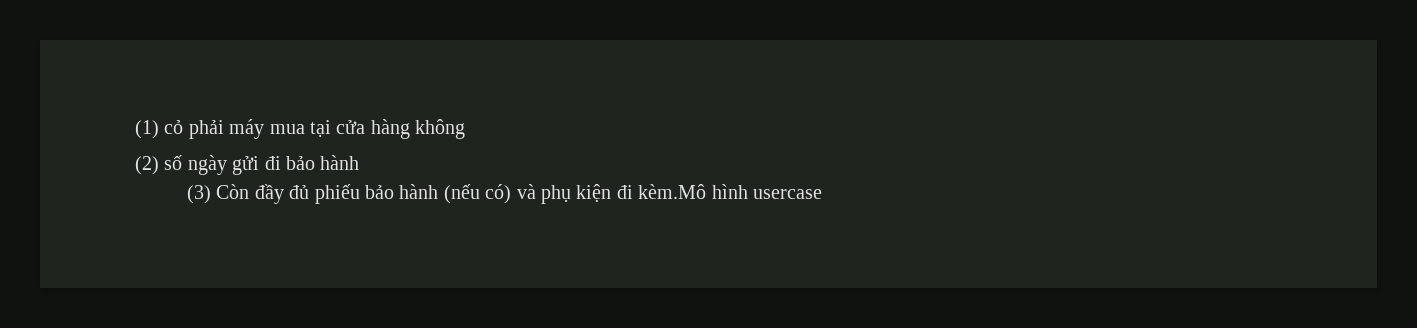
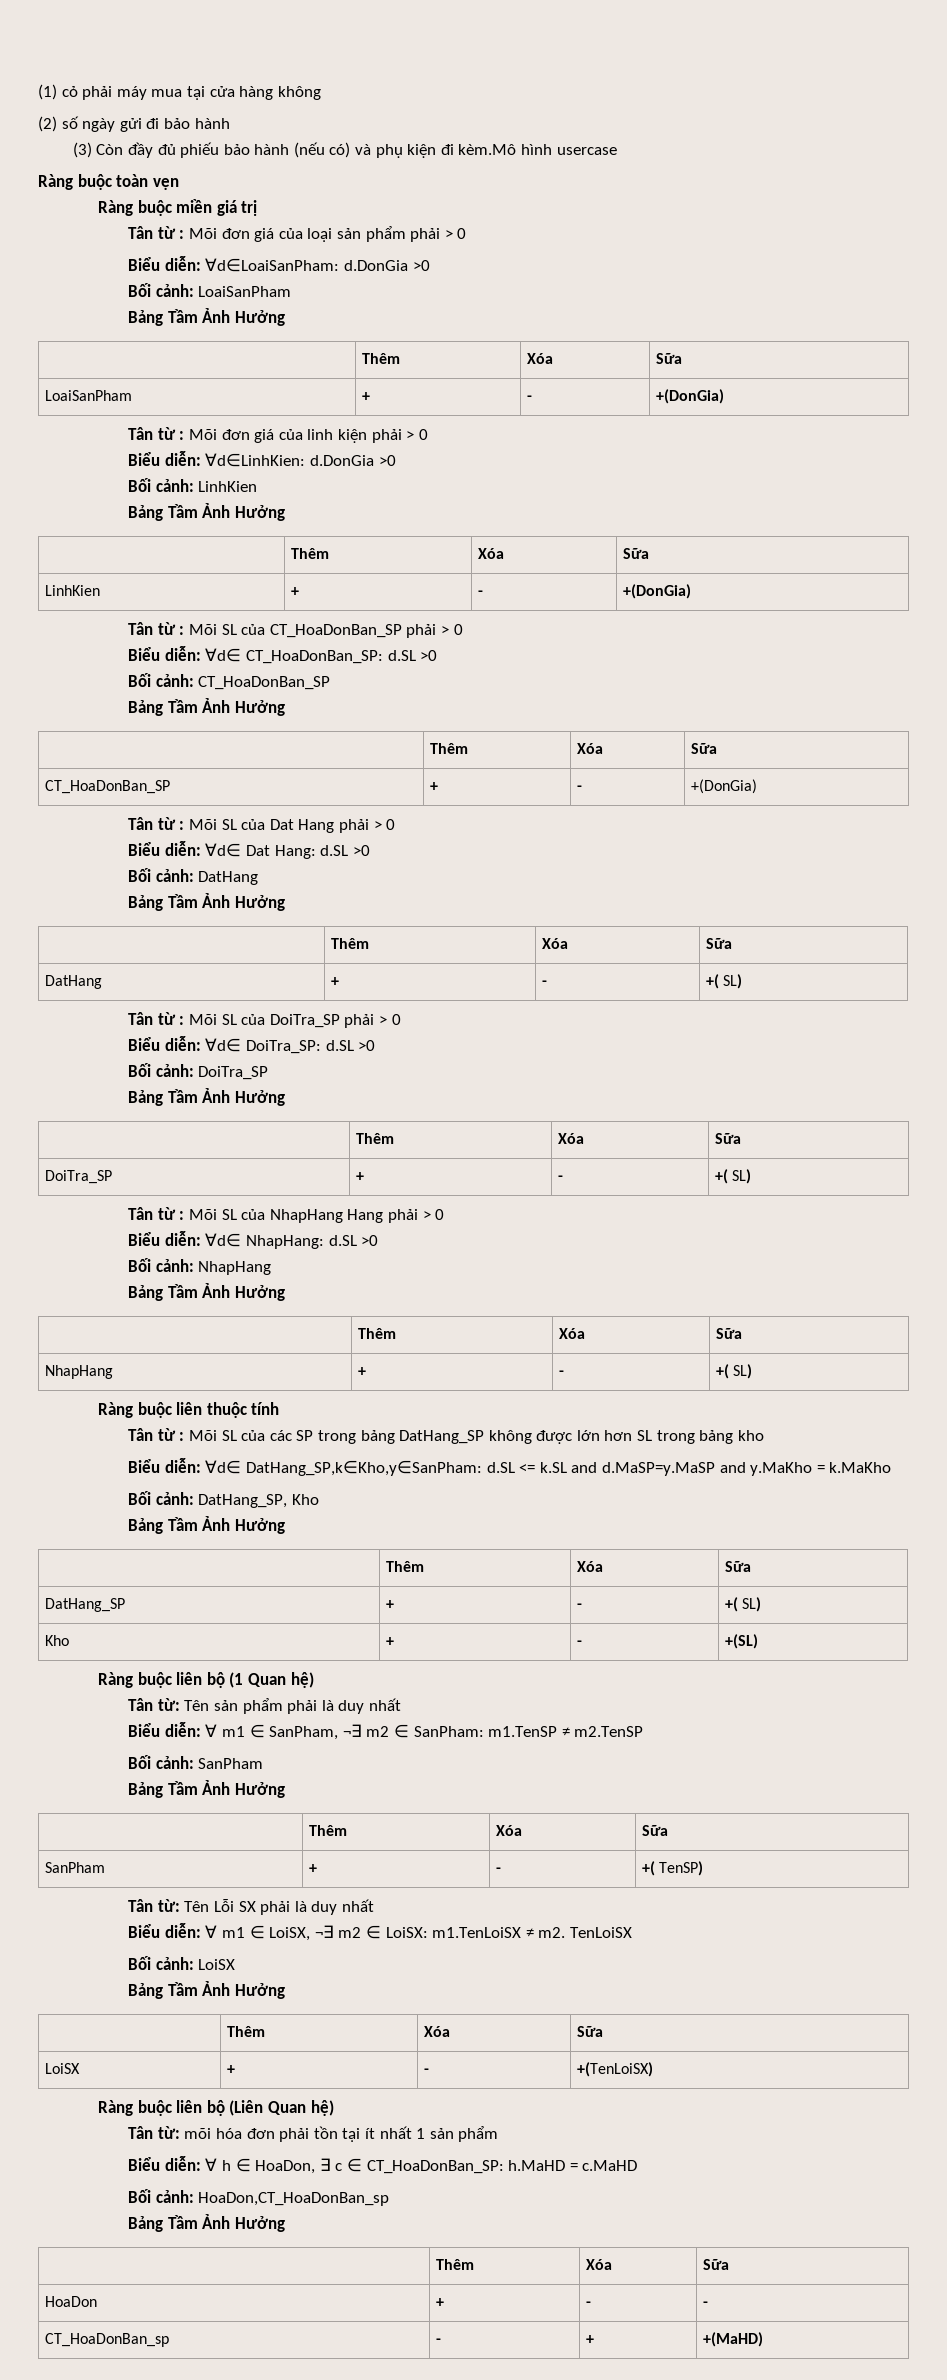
+ Ràng buộc toàn vẹn
+ Ràng buộc miền giá trị
+ Tân từ : Mõi đơn giá của loại sản phẩm phải > 0
+ Biểu diễn: ∀d∈LoaiSanPham: d.DonGia >0
+ Bối cảnh: LoaiSanPham
+ Bảng Tầm Ảnh Hưởng
+ | Thêm | Xóa | Sữa
+ LoaiSanPham | + | - | +(DonGia)
+ Tân từ : Mõi đơn giá của linh kiện phải > 0
+ Biểu diễn: ∀d∈LinhKien: d.DonGia >0
+ Bối cảnh: LinhKien
+ Bảng Tầm Ảnh Hưởng
+ | Thêm | Xóa | Sữa
+ LinhKien | + | - | +(DonGia)
+ Tân từ : Mõi SL của CT_HoaDonBan_SP phải > 0
+ Biểu diễn: ∀d∈ CT_HoaDonBan_SP: d.SL >0
+ Bối cảnh: CT_HoaDonBan_SP
+ Bảng Tầm Ảnh Hưởng
+ | Thêm | Xóa | Sữa
+ CT_HoaDonBan_SP | + | - | +(DonGia)
+ Tân từ : Mõi SL của Dat Hang phải > 0
+ Biểu diễn: ∀d∈ Dat Hang: d.SL >0
+ Bối cảnh: DatHang
+ Bảng Tầm Ảnh Hưởng
+ | Thêm | Xóa | Sữa
+ DatHang | + | - | +( SL)
+ Tân từ : Mõi SL của DoiTra_SP phải > 0
+ Biểu diễn: ∀d∈ DoiTra_SP: d.SL >0
+ Bối cảnh: DoiTra_SP
+ Bảng Tầm Ảnh Hưởng
+ | Thêm | Xóa | Sữa
+ DoiTra_SP | + | - | +( SL)
+ Tân từ : Mõi SL của NhapHang Hang phải > 0
+ Biểu diễn: ∀d∈ NhapHang: d.SL >0
+ Bối cảnh: NhapHang
+ Bảng Tầm Ảnh Hưởng
+ | Thêm | Xóa | Sữa
+ NhapHang | + | - | +( SL)
+ Ràng buộc liên thuộc tính
+ Tân từ : Mõi SL của các SP trong bảng DatHang_SP không được lớn hơn SL trong bảng kho
+ Biểu diễn: ∀d∈ DatHang_SP,k∈Kho,y∈SanPham: d.SL <= k.SL and d.MaSP=y.MaSP and y.MaKho = k.MaKho
+ Bối cảnh: DatHang_SP, Kho
+ Bảng Tầm Ảnh Hưởng
+ | Thêm | Xóa | Sữa
+ DatHang_SP | + | - | +( SL)
+ Kho | + | - | +(SL)
+ Ràng buộc liên bộ (1 Quan hệ)
+ Tân từ: Tên sản phẩm phải là duy nhất
+ Biểu diễn: ∀ m1 ∈ SanPham, ¬∃ m2 ∈ SanPham: m1.TenSP ≠ m2.TenSP
+ Bối cảnh: SanPham
+ Bảng Tầm Ảnh Hưởng
+ | Thêm | Xóa | Sữa
+ SanPham | + | - | +( TenSP)
+ Tân từ: Tên Lỗi SX phải là duy nhất
+ Biểu diễn: ∀ m1 ∈ LoiSX, ¬∃ m2 ∈ LoiSX: m1.TenLoiSX ≠ m2. TenLoiSX
+ Bối cảnh: LoiSX
+ Bảng Tầm Ảnh Hưởng
+ | Thêm | Xóa | Sữa
+ LoiSX | + | - | +(TenLoiSX)
+ Ràng buộc liên bộ (Liên Quan hệ)
+ Tân từ: mõi hóa đơn phải tồn tại ít nhất 1 sản phẩm
+ Biểu diễn: ∀ h ∈ HoaDon, ∃ c ∈ CT_HoaDonBan_SP: h.MaHD = c.MaHD
+ Bối cảnh: HoaDon,CT_HoaDonBan_sp
+ Bảng Tầm Ảnh Hưởng
+ | Thêm | Xóa | Sữa
+ HoaDon | + | - | -
+ CT_HoaDonBan_sp | - | + | +(MaHD)

